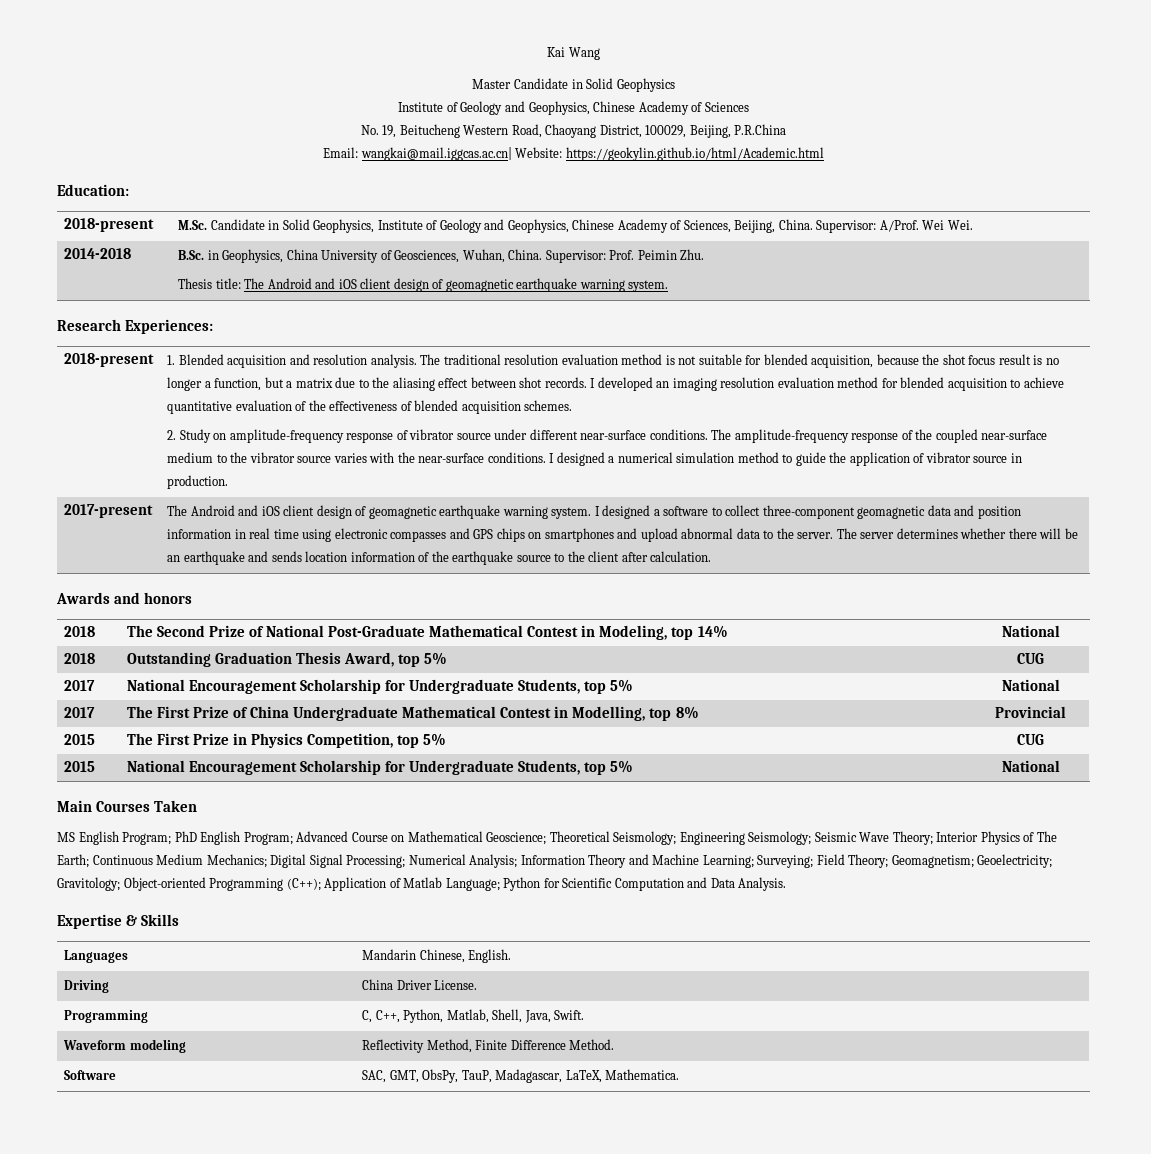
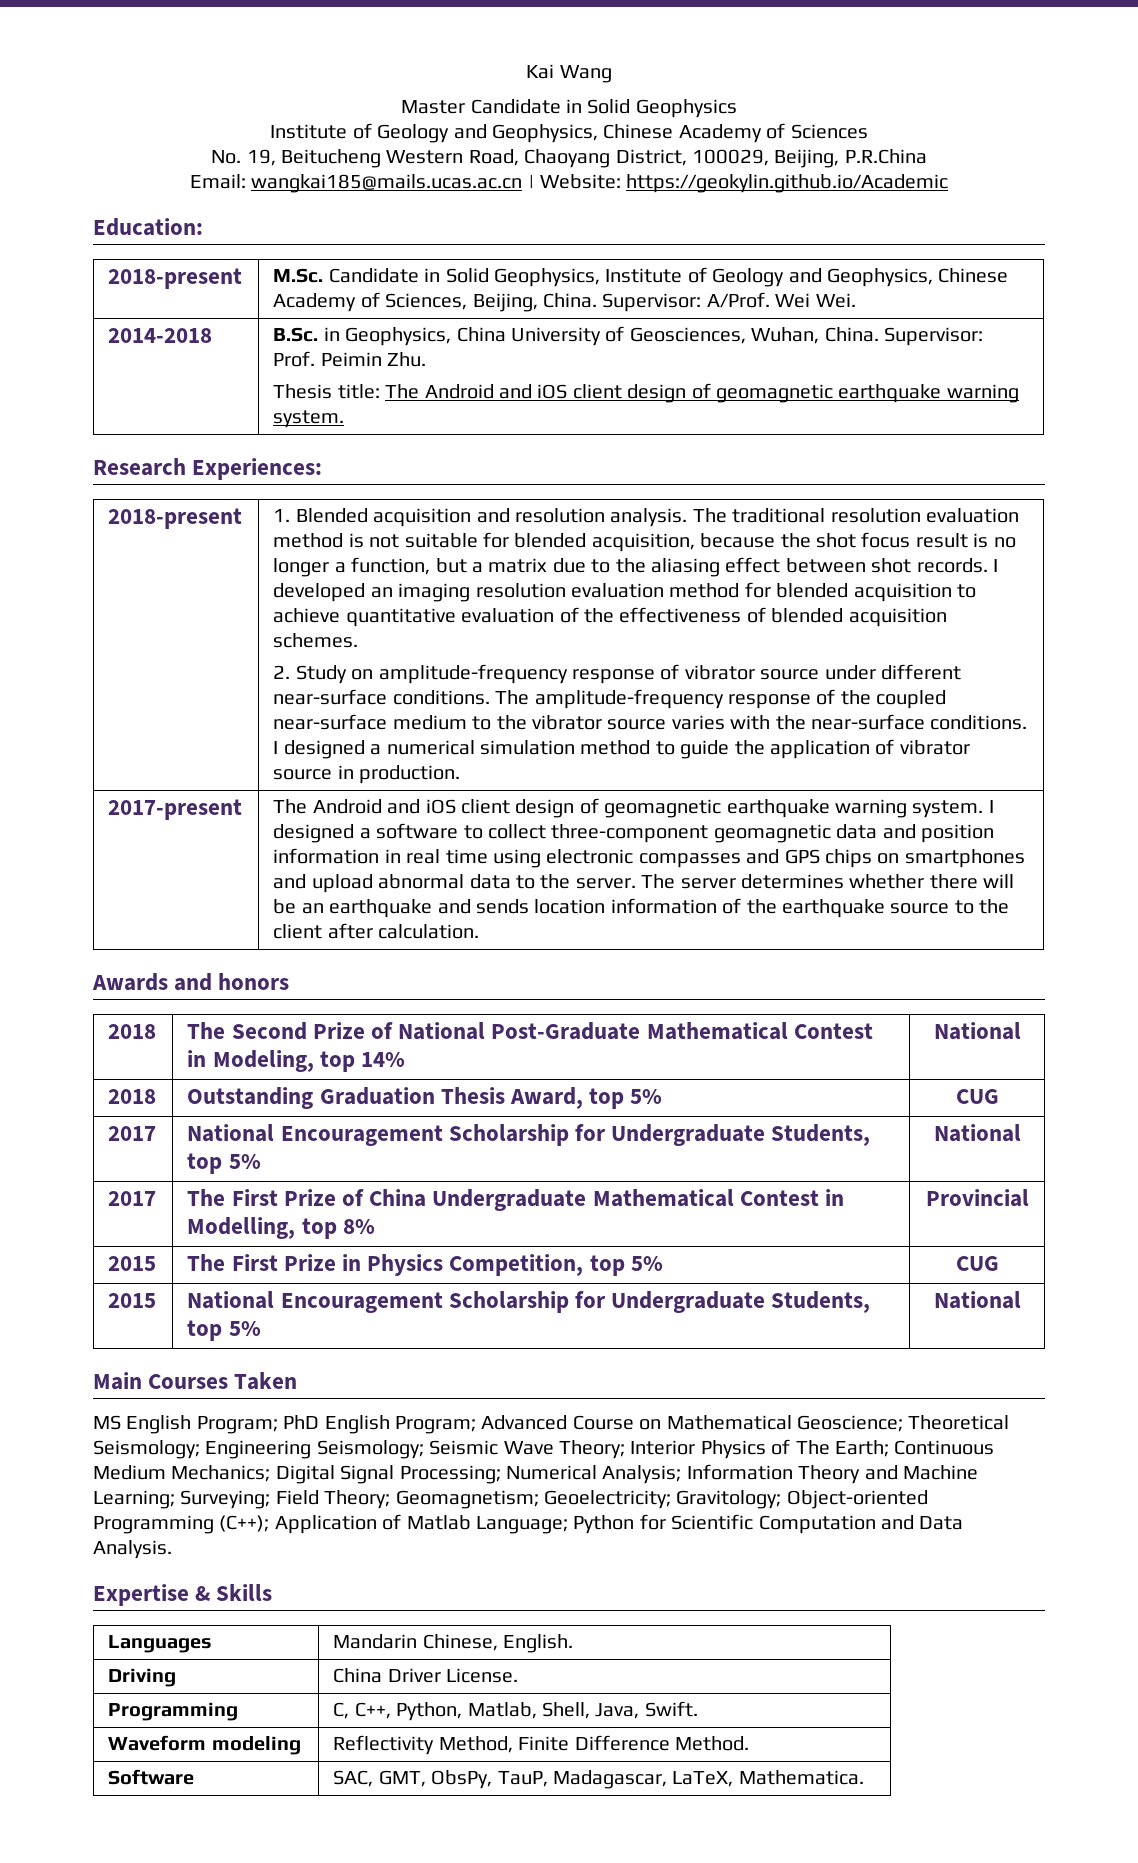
- Email: wangkai@mail.iggcas.ac.cn| Website: https://geokylin.github.io/html/Academic.html
+ Email: wangkai185@mails.ucas.ac.cn | Website: https://geokylin.github.io/Academic

